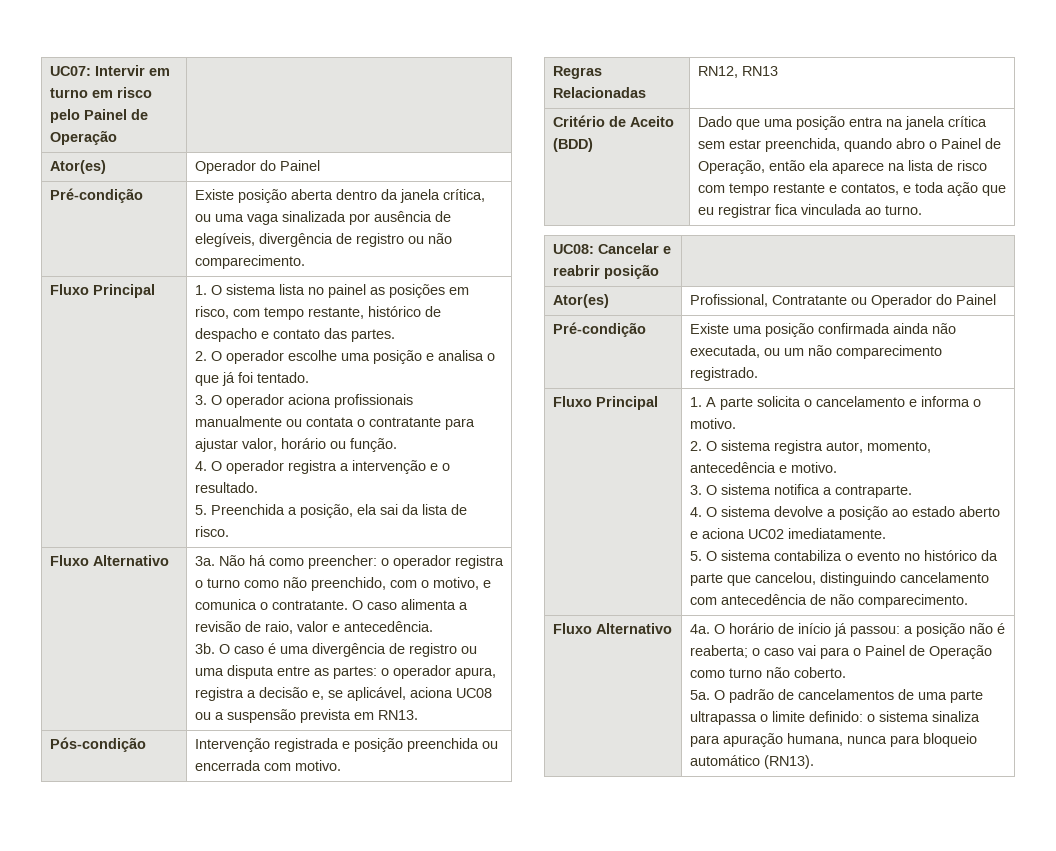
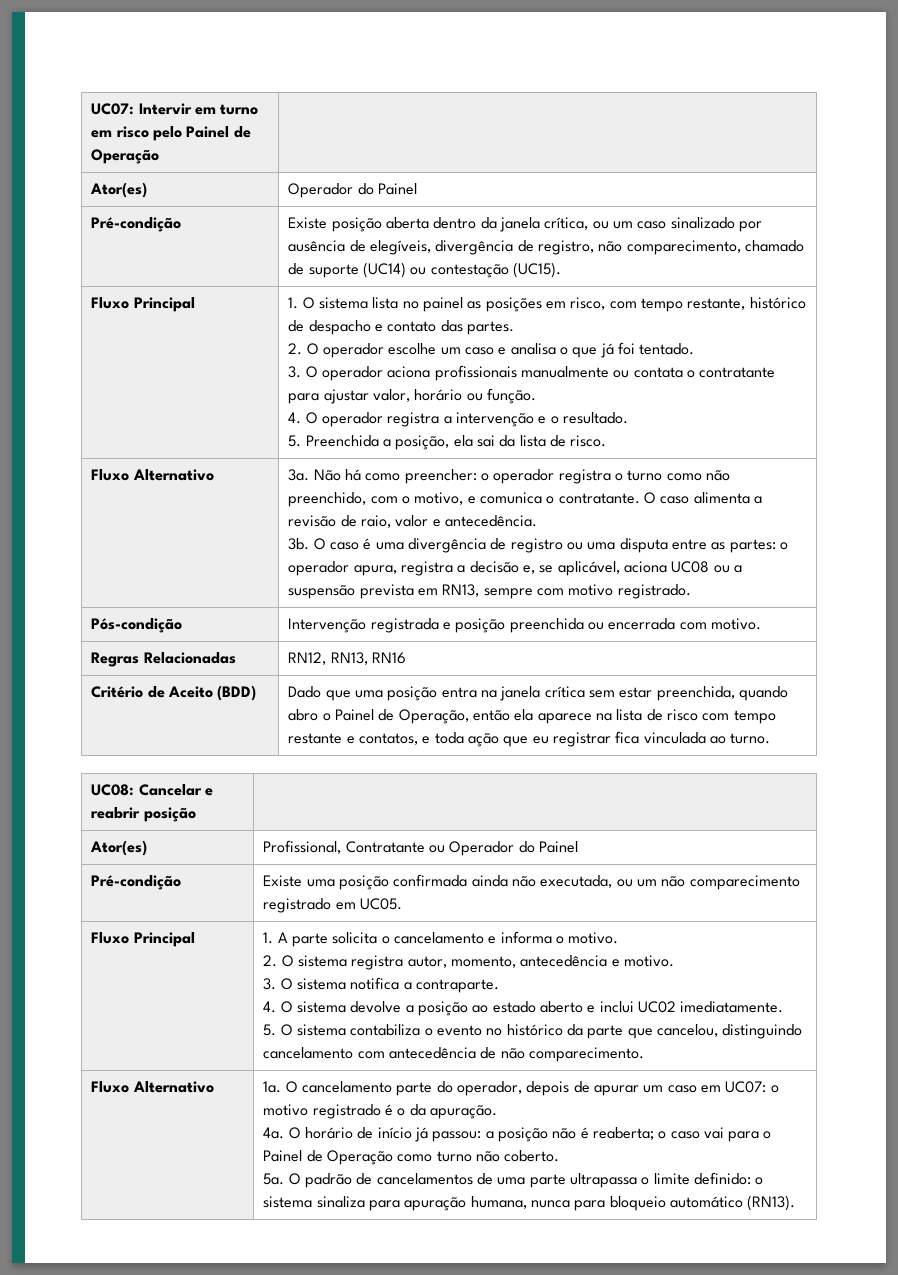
- Pré-condição | Existe posição aberta dentro da janela crítica, ou uma vaga sinalizada por ausência de elegíveis, divergência de registro ou não comparecimento.
+ Pré-condição | Existe posição aberta dentro da janela crítica, ou um caso sinalizado por ausência de elegíveis, divergência de registro, não comparecimento, chamado de suporte (UC14) ou contestação (UC15).
- 2. O operador escolhe uma posição e analisa o que já foi tentado.
+ 2. O operador escolhe um caso e analisa o que já foi tentado.
- O caso é uma divergência de registro ou uma disputa entre as partes: o operador apura, registra a decisão e, se aplicável, aciona UC08 ou a suspensão prevista em RN13.
+ O caso é uma divergência de registro ou uma disputa entre as partes: o operador apura, registra a decisão e, se aplicável, aciona UC08 ou a suspensão prevista em RN13, sempre com motivo registrado.
- Regras Relacionadas | RN12, RN13
+ Regras Relacionadas | RN12, RN13, RN16
- Pré-condição | Existe uma posição confirmada ainda não executada, ou um não comparecimento registrado.
+ Pré-condição | Existe uma posição confirmada ainda não executada, ou um não comparecimento registrado em UC05.
- 4. O sistema devolve a posição ao estado aberto e aciona UC02 imediatamente.
+ 4. O sistema devolve a posição ao estado aberto e inclui UC02 imediatamente.
+ 1a. O cancelamento parte do operador, depois de apurar um caso em UC07: o motivo registrado é o da apuração.

